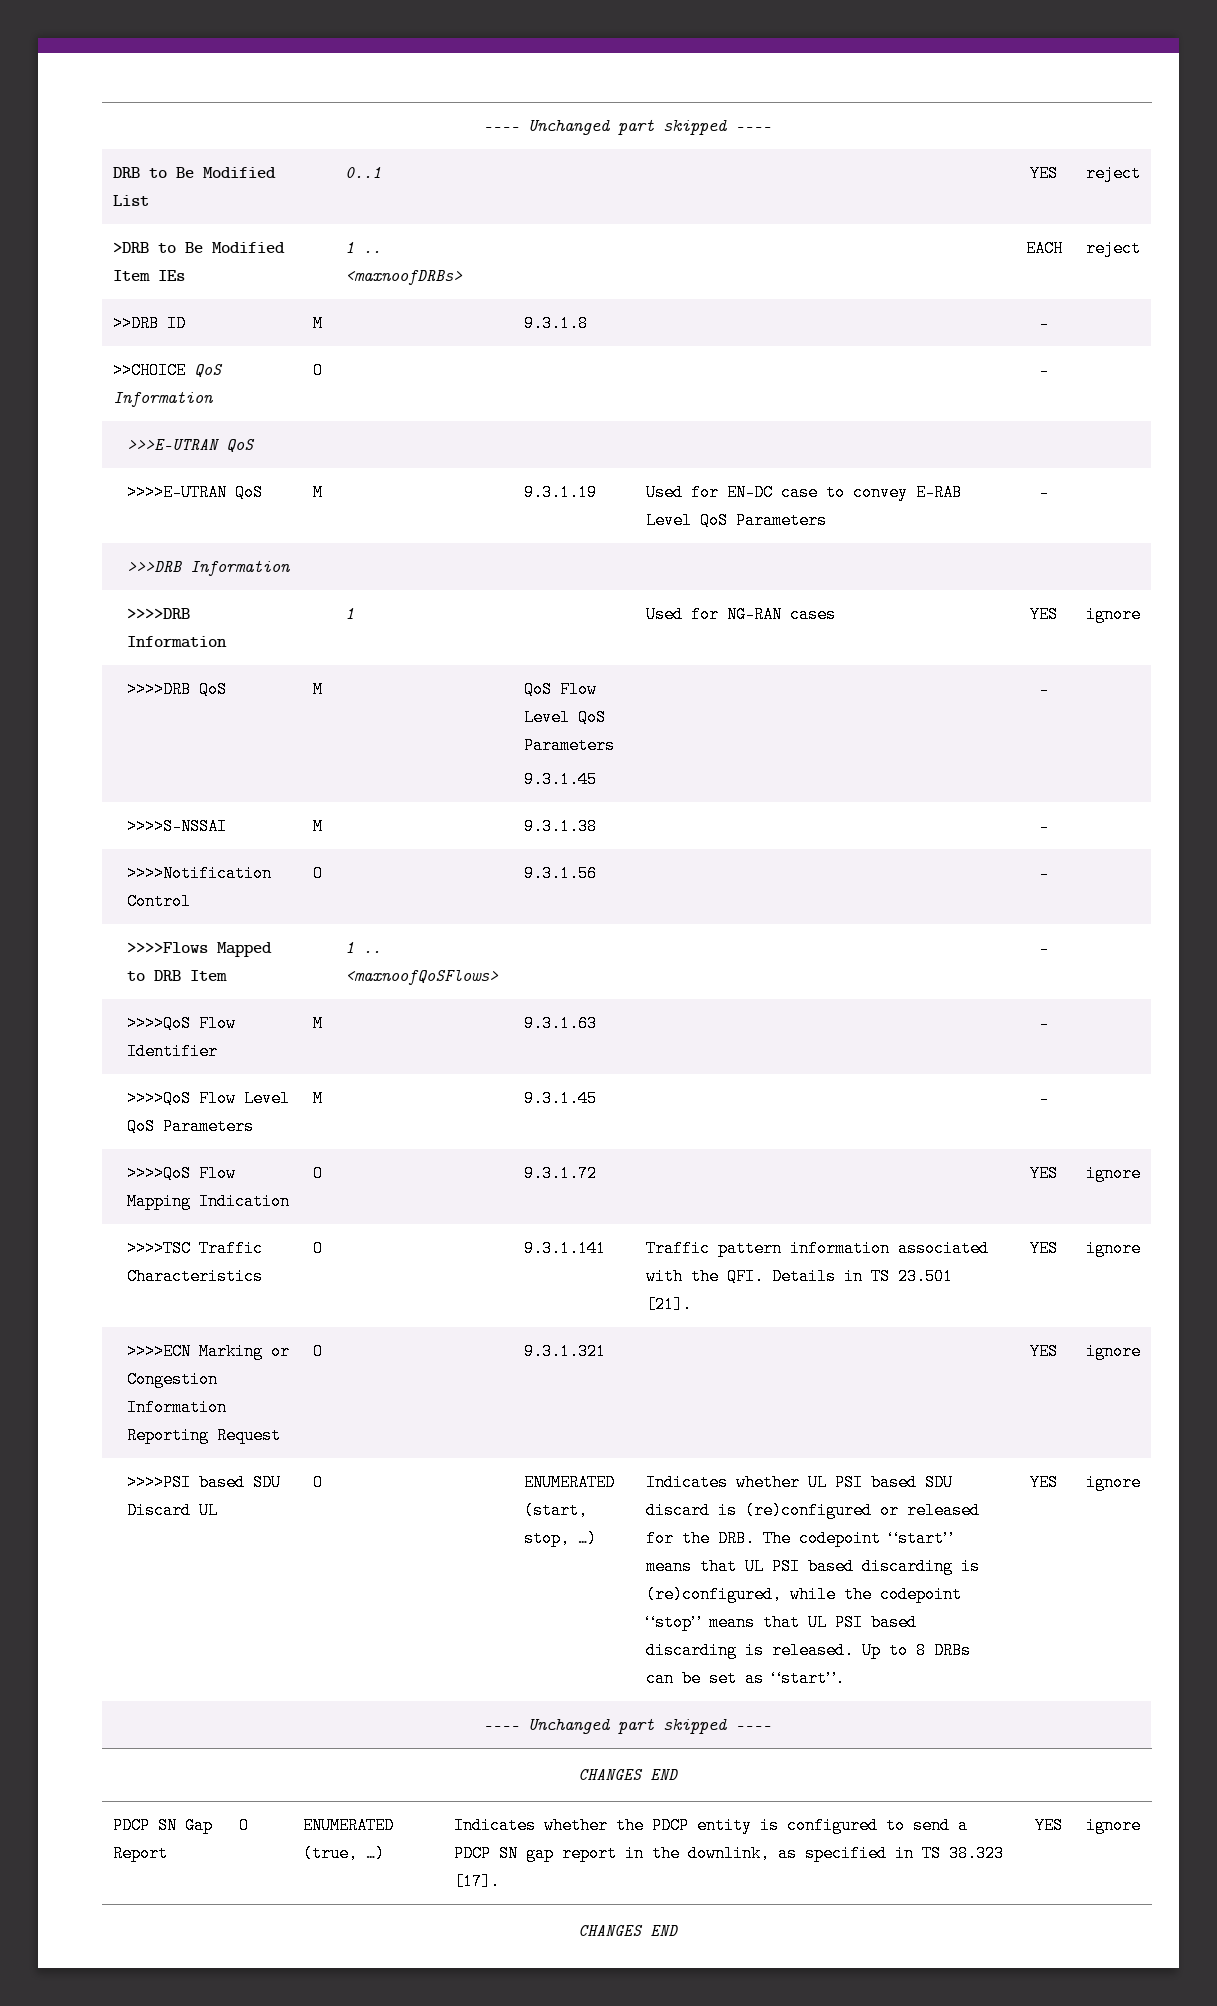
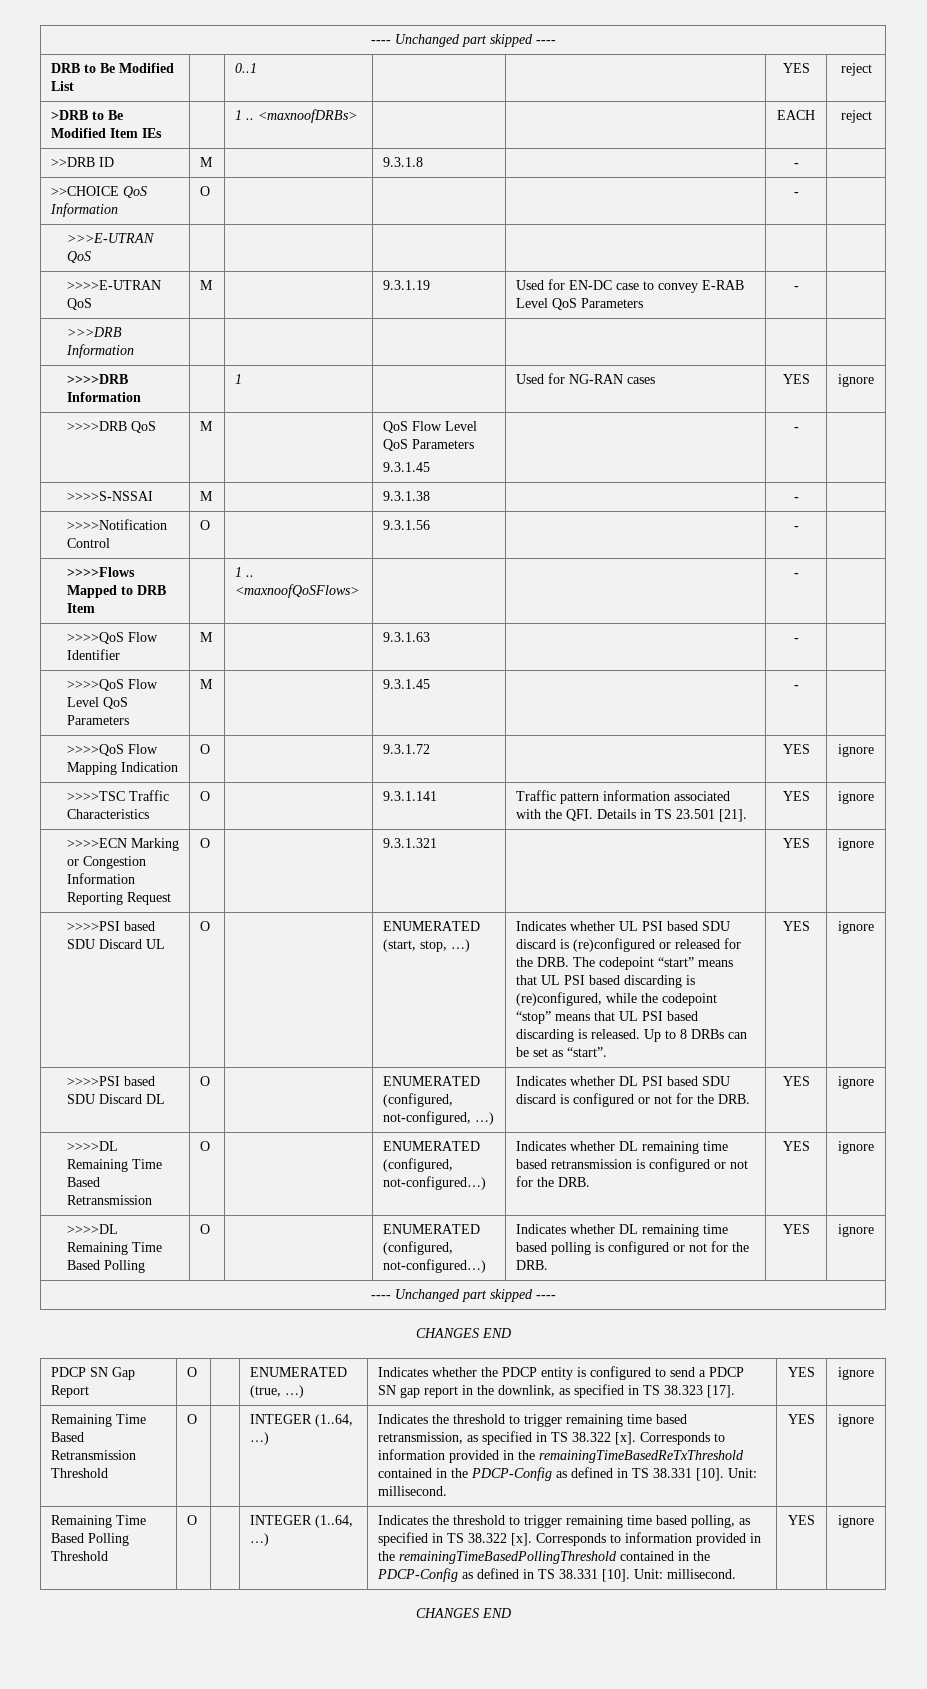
+ >>>>PSI based SDU Discard DL | O | | ENUMERATED (configured, not-configured, …) | Indicates whether DL PSI based SDU discard is configured or not for the DRB. | YES | ignore
+ >>>>DL Remaining Time Based Retransmission | O | | ENUMERATED (configured, not-configured…) | Indicates whether DL remaining time based retransmission is configured or not for the DRB. | YES | ignore
+ >>>>DL Remaining Time Based Polling | O | | ENUMERATED (configured, not-configured…) | Indicates whether DL remaining time based polling is configured or not for the DRB. | YES | ignore
+ Remaining Time Based Retransmission Threshold | O | | INTEGER (1..64, …) | Indicates the threshold to trigger remaining time based retransmission, as specified in TS 38.322 [x]. Corresponds to information provided in the remainingTimeBasedReTxThreshold contained in the PDCP-Config as defined in TS 38.331 [10]. Unit: millisecond. | YES | ignore
+ Remaining Time Based Polling Threshold | O | | INTEGER (1..64, …) | Indicates the threshold to trigger remaining time based polling, as specified in TS 38.322 [x]. Corresponds to information provided in the remainingTimeBasedPollingThreshold contained in the PDCP-Config as defined in TS 38.331 [10]. Unit: millisecond. | YES | ignore

